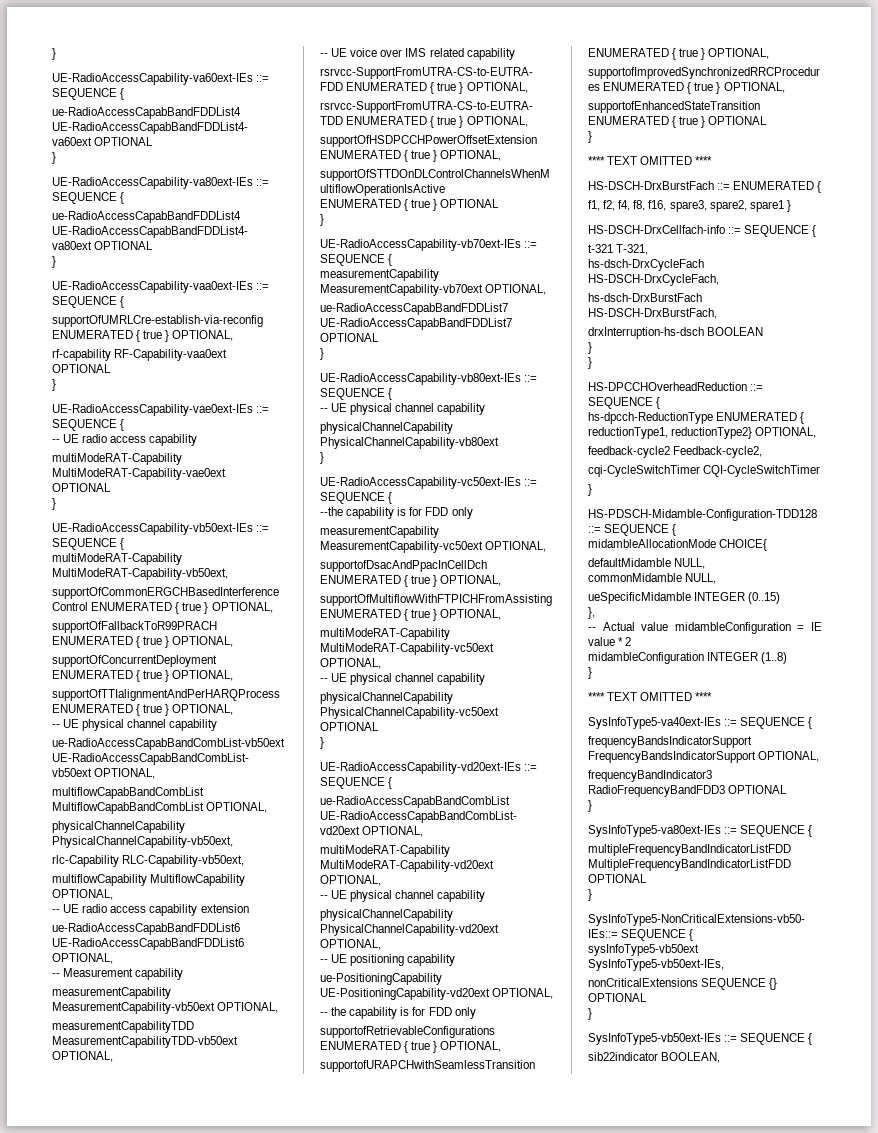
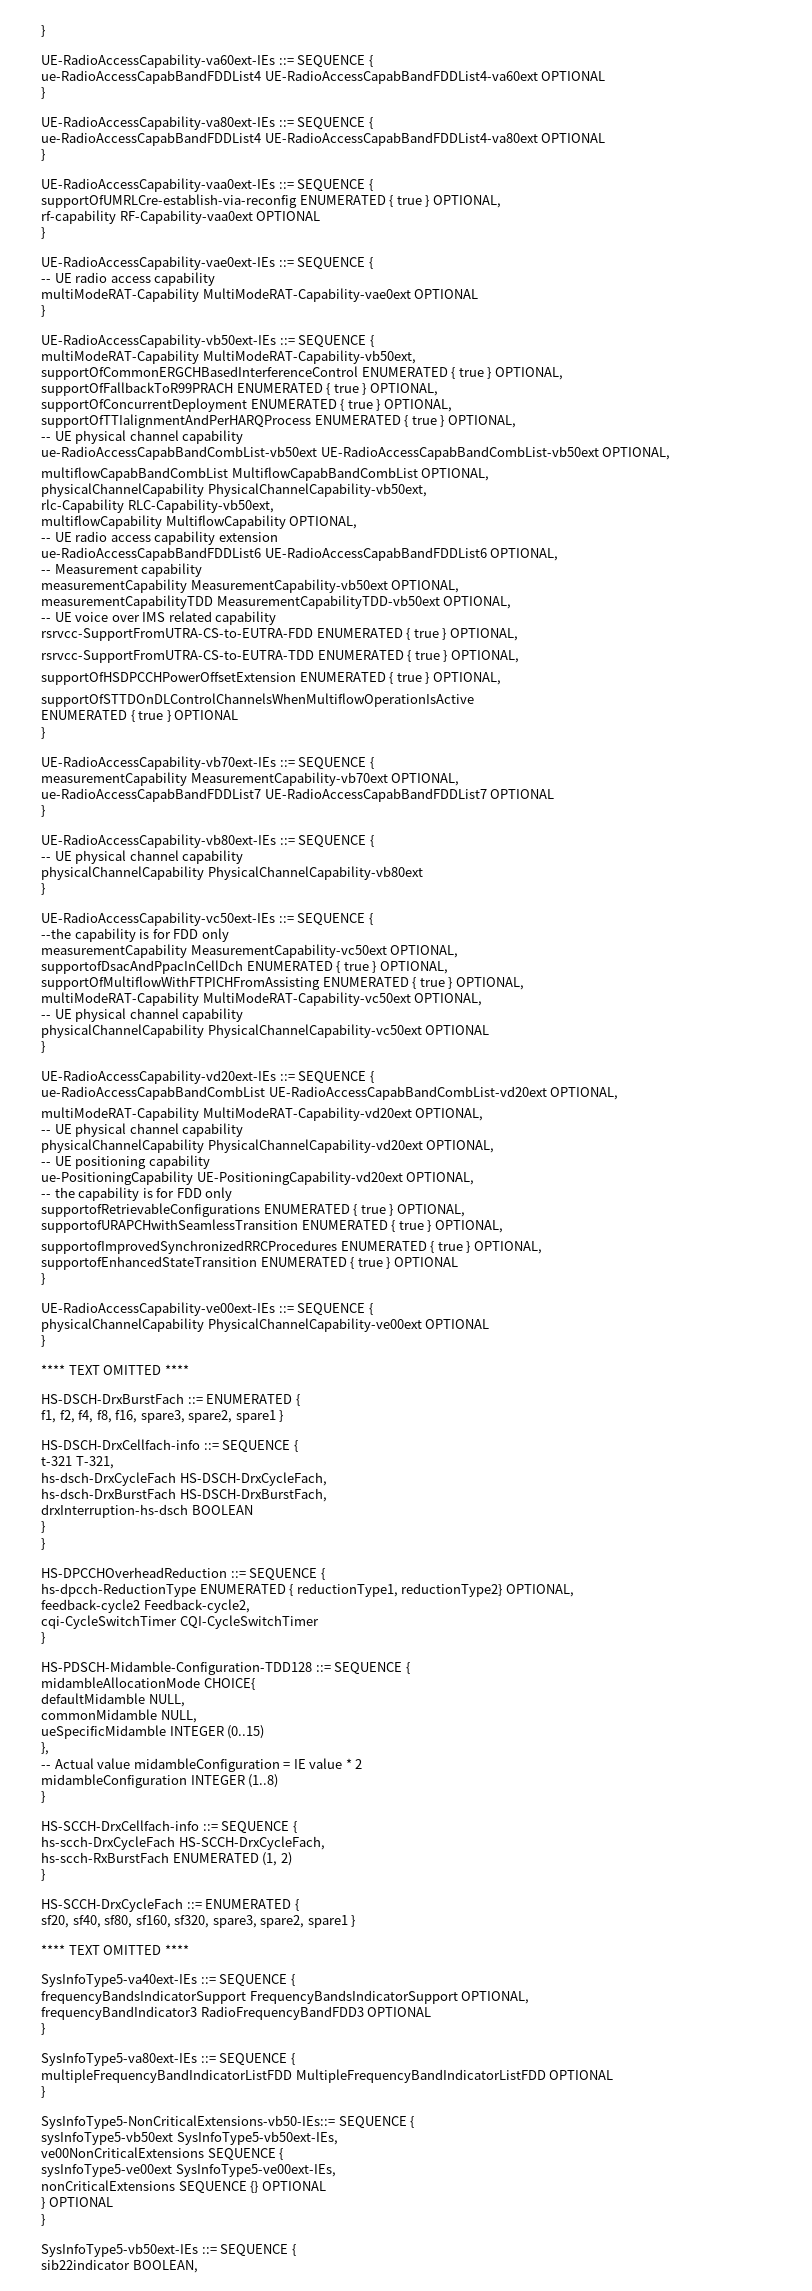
+ UE-RadioAccessCapability-ve00ext-IEs ::= SEQUENCE {
+ physicalChannelCapability PhysicalChannelCapability-ve00ext OPTIONAL
+ }
+ HS-SCCH-DrxCellfach-info ::= SEQUENCE {
+ hs-scch-DrxCycleFach HS-SCCH-DrxCycleFach,
+ hs-scch-RxBurstFach ENUMERATED (1, 2)
+ }
+ HS-SCCH-DrxCycleFach ::= ENUMERATED {
+ sf20, sf40, sf80, sf160, sf320, spare3, spare2, spare1 }
+ ve00NonCriticalExtensions SEQUENCE {
+ sysInfoType5-ve00ext SysInfoType5-ve00ext-IEs,
  nonCriticalExtensions SEQUENCE {} OPTIONAL
+ } OPTIONAL

